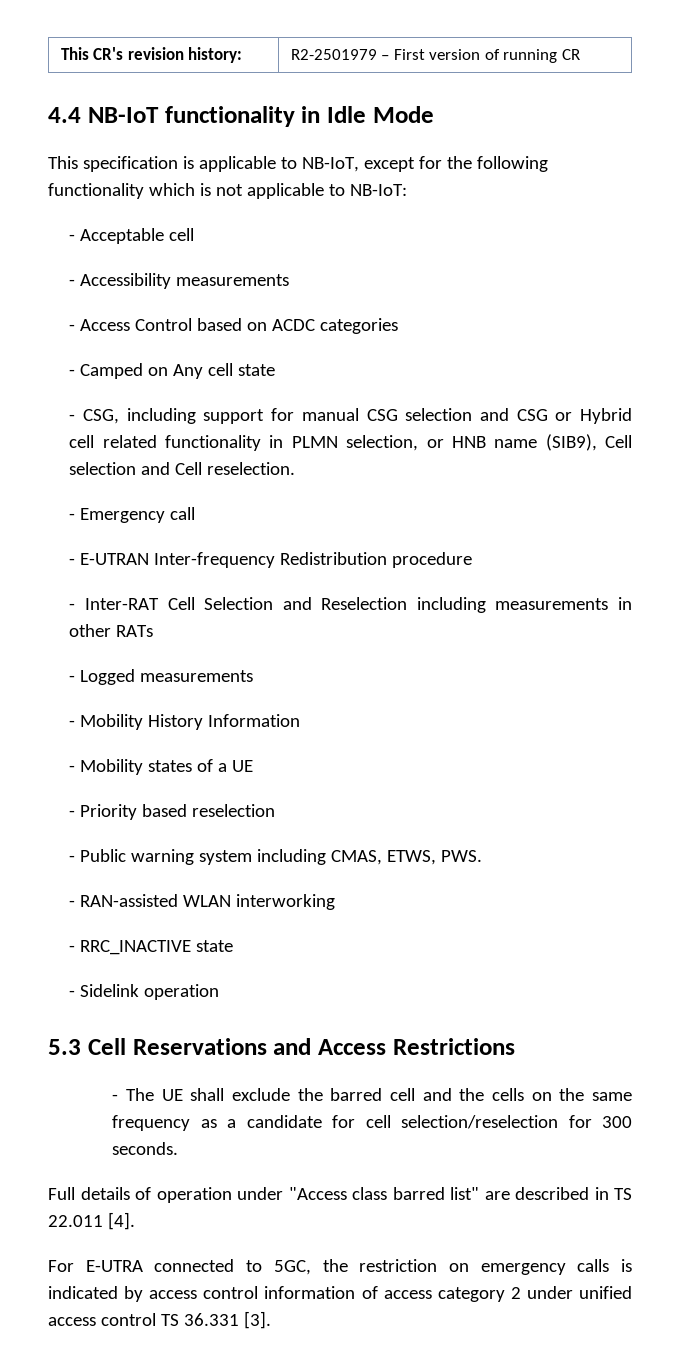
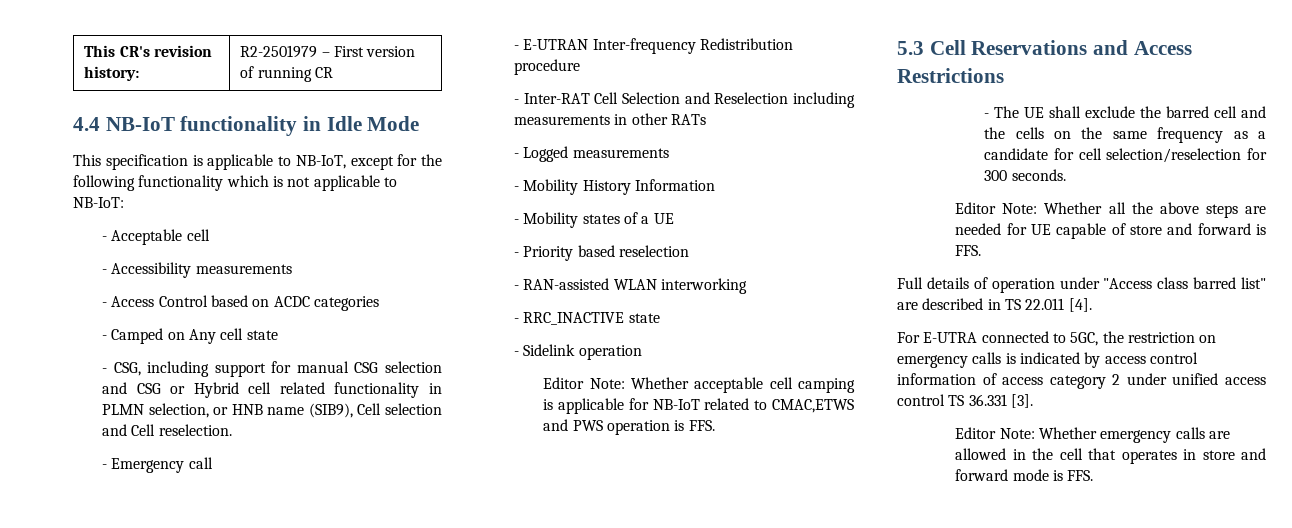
- - Public warning system including CMAS, ETWS, PWS.
+ Editor Note: Whether acceptable cell camping is applicable for NB-IoT related to CMAC,ETWS and PWS operation is FFS.
+ Editor Note: Whether all the above steps are needed for UE capable of store and forward is FFS.
+ Editor Note: Whether emergency calls are allowed in the cell that operates in store and forward mode is FFS.

